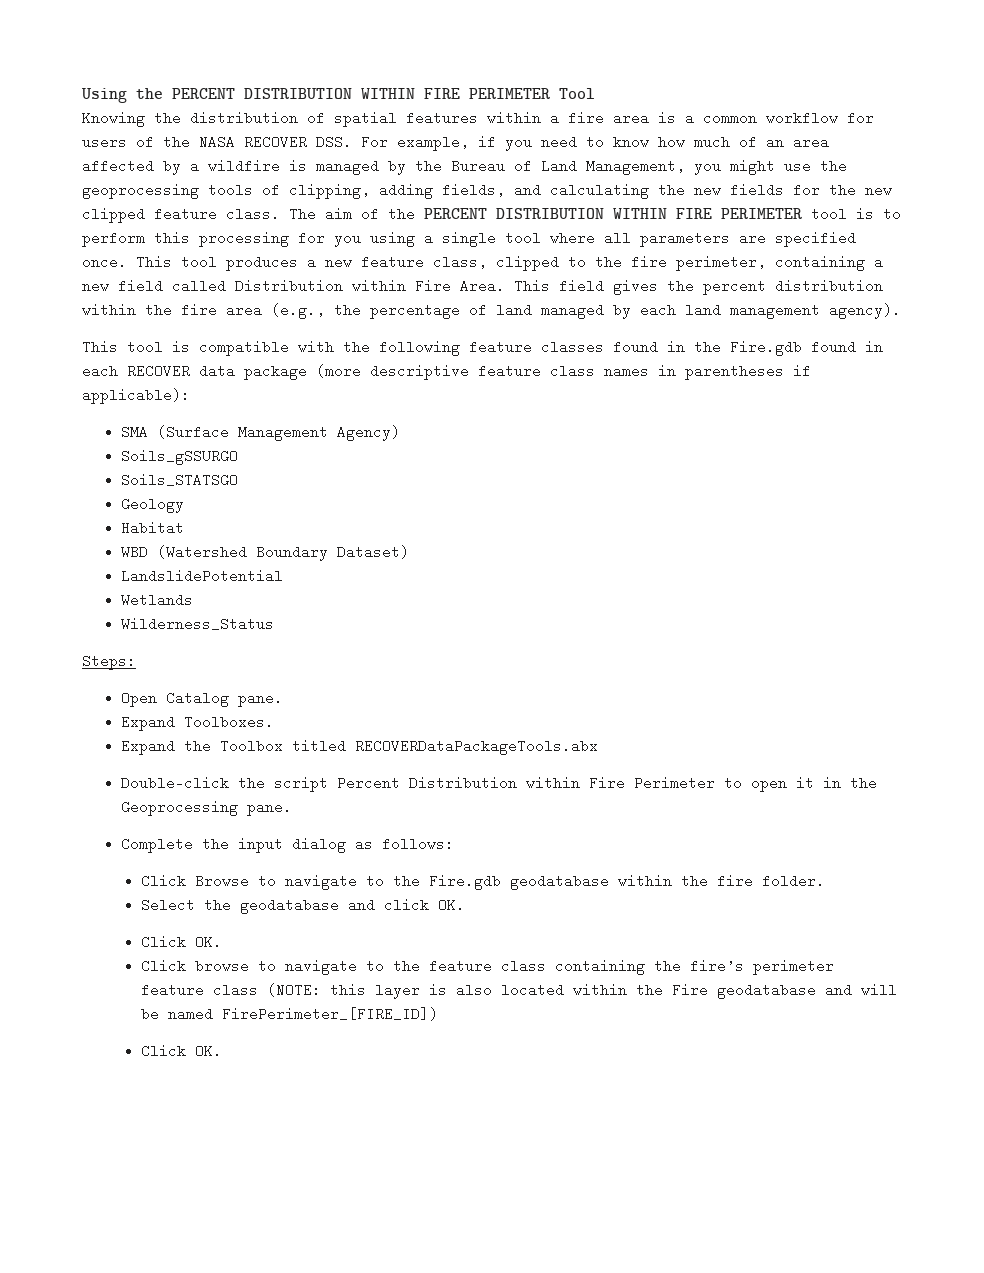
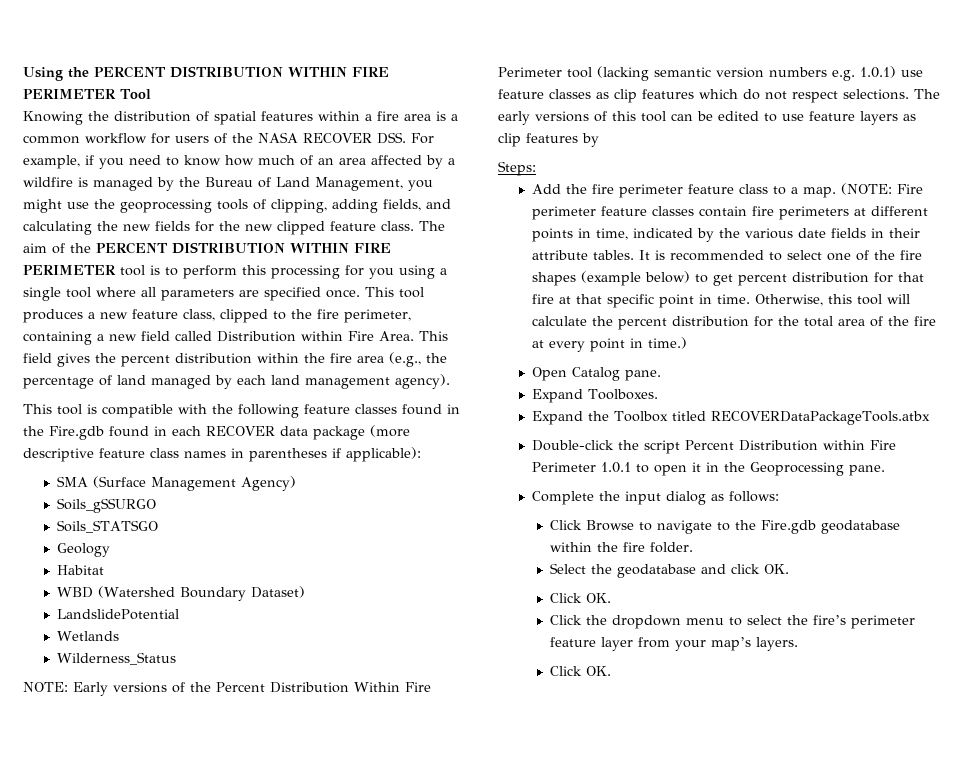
+ NOTE: Early versions of the Percent Distribution Within Fire Perimeter tool (lacking semantic version numbers e.g. 1.0.1) use feature classes as clip features which do not respect selections. The early versions of this tool can be edited to use feature layers as clip features by
  Steps:
+ Add the fire perimeter feature class to a map. (NOTE: Fire perimeter feature classes contain fire perimeters at different points in time, indicated by the various date fields in their attribute tables. It is recommended to select one of the fire shapes (example below) to get percent distribution for that fire at that specific point in time. Otherwise, this tool will calculate the percent distribution for the total area of the fire at every point in time.)
- Expand the Toolbox titled RECOVERDataPackageTools.abx
+ Expand the Toolbox titled RECOVERDataPackageTools.atbx
- Double-click the script Percent Distribution within Fire Perimeter to open it in the Geoprocessing pane.
+ Double-click the script Percent Distribution within Fire Perimeter 1.0.1 to open it in the Geoprocessing pane.
- Click browse to navigate to the feature class containing the fire’s perimeter feature class (NOTE: this layer is also located within the Fire geodatabase and will be named FirePerimeter_[FIRE_ID])
+ Click the dropdown menu to select the fire’s perimeter feature layer from your map’s layers.

